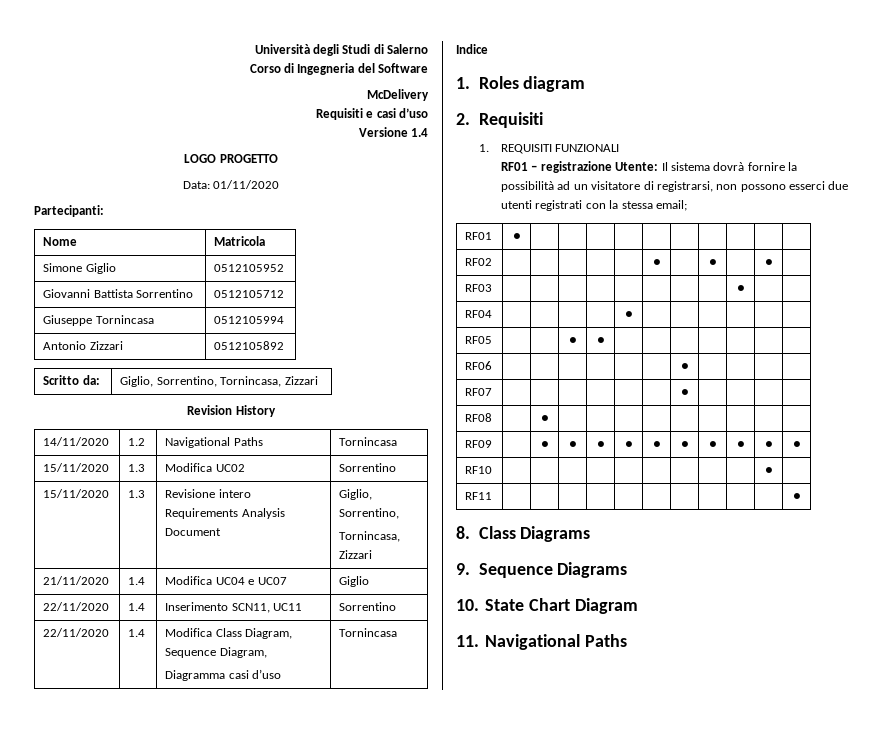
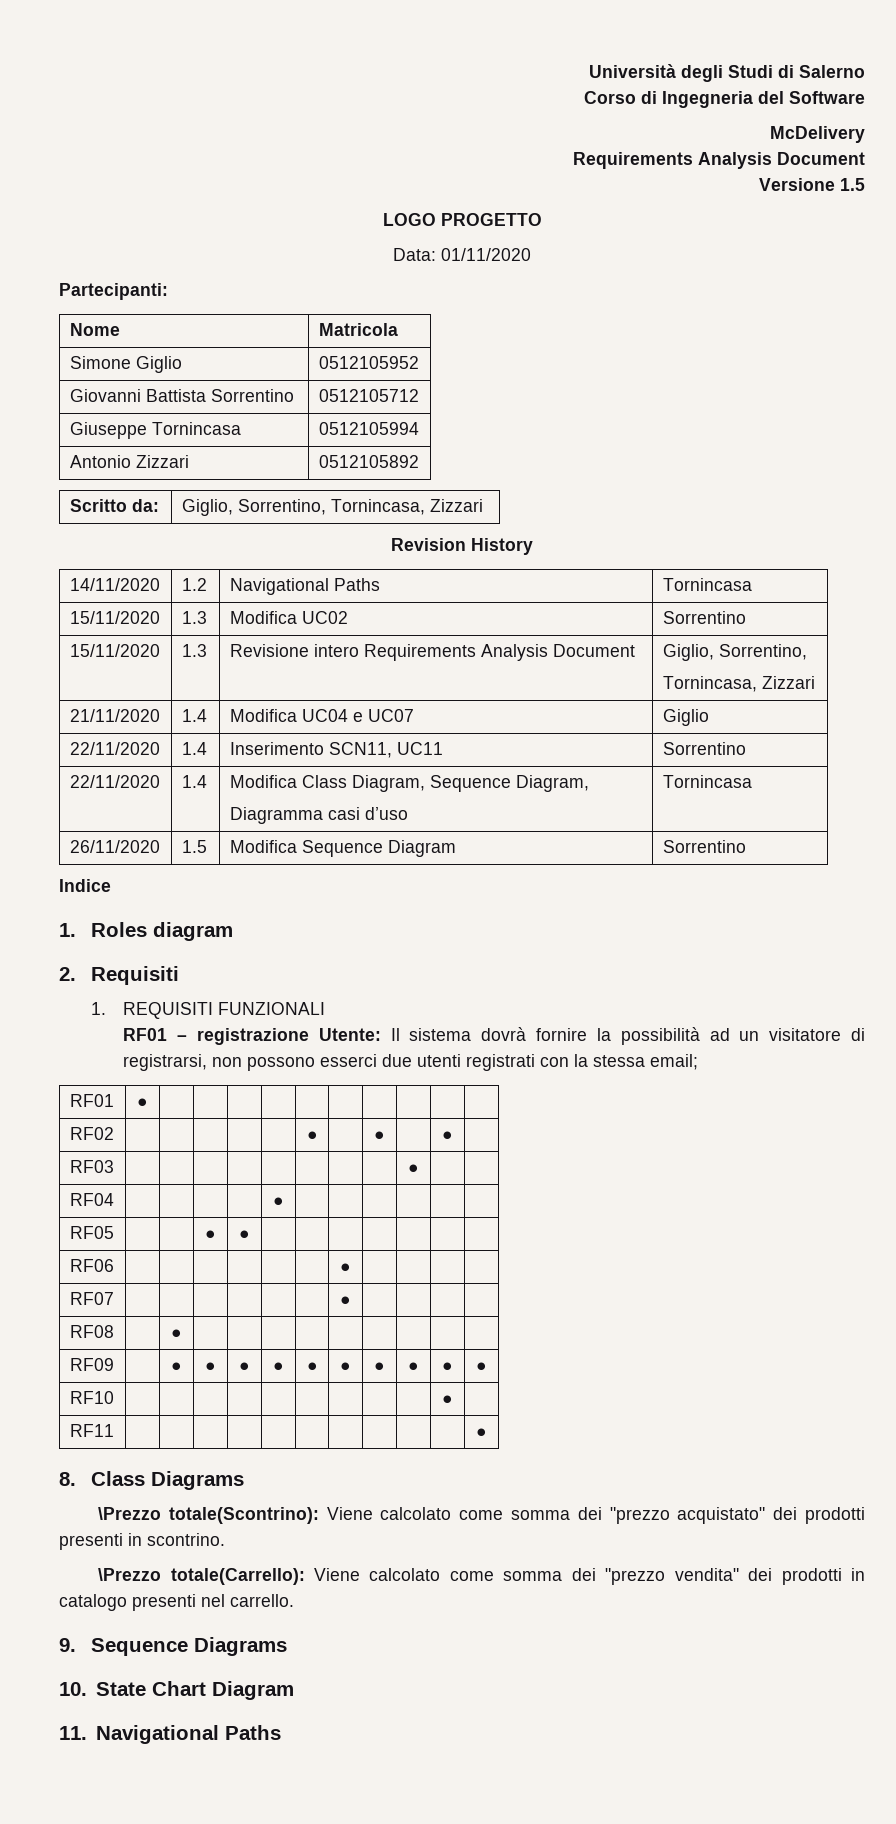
  McDelivery
- Requisiti e casi d’uso
+ Requirements Analysis Document
- Versione 1.4
+ Versione 1.5
+ 26/11/2020 | 1.5 | Modifica Sequence Diagram | Sorrentino
+ \Prezzo totale(Scontrino): Viene calcolato come somma dei "prezzo acquistato" dei prodotti presenti in scontrino.
+ \Prezzo totale(Carrello): Viene calcolato come somma dei "prezzo vendita" dei prodotti in catalogo presenti nel carrello.

